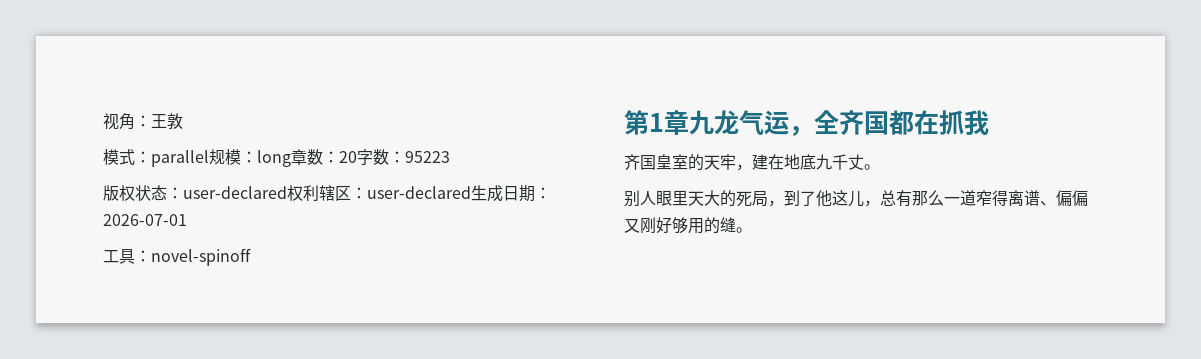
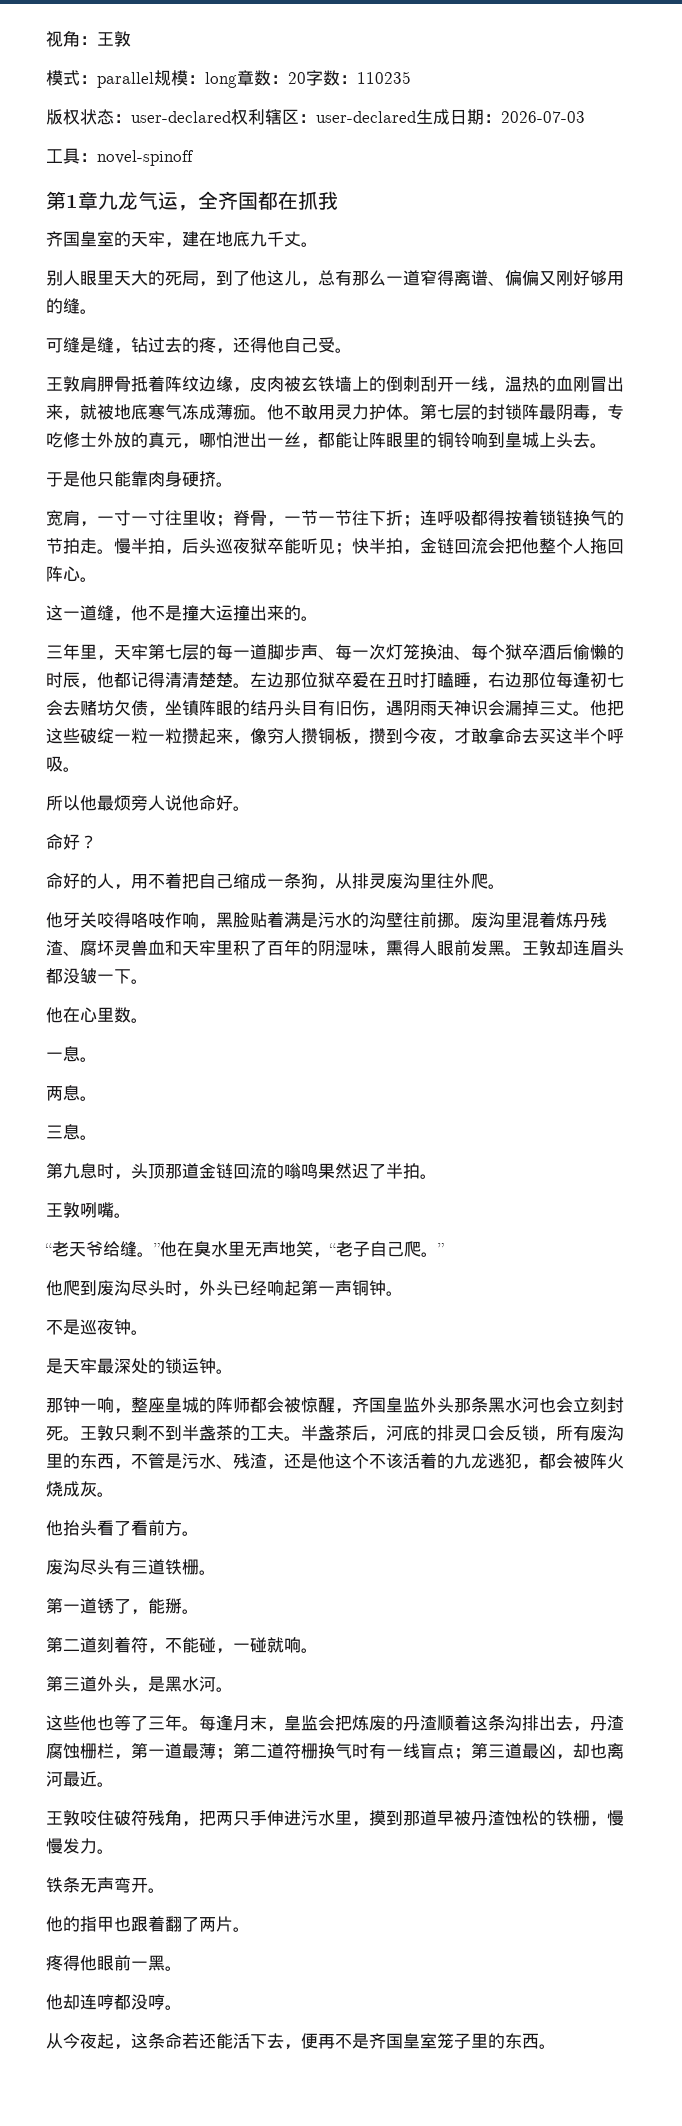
- 模式：parallel规模：long章数：20字数：95223
+ 模式：parallel规模：long章数：20字数：110235
- 版权状态：user-declared权利辖区：user-declared生成日期：2026-07-01
+ 版权状态：user-declared权利辖区：user-declared生成日期：2026-07-03
+ 可缝是缝，钻过去的疼，还得他自己受。
+ 王敦肩胛骨抵着阵纹边缘，皮肉被玄铁墙上的倒刺刮开一线，温热的血刚冒出来，就被地底寒气冻成薄痂。他不敢用灵力护体。第七层的封锁阵最阴毒，专吃修士外放的真元，哪怕泄出一丝，都能让阵眼里的铜铃响到皇城上头去。
+ 于是他只能靠肉身硬挤。
+ 宽肩，一寸一寸往里收；脊骨，一节一节往下折；连呼吸都得按着锁链换气的节拍走。慢半拍，后头巡夜狱卒能听见；快半拍，金链回流会把他整个人拖回阵心。
+ 这一道缝，他不是撞大运撞出来的。
+ 三年里，天牢第七层的每一道脚步声、每一次灯笼换油、每个狱卒酒后偷懒的时辰，他都记得清清楚楚。左边那位狱卒爱在丑时打瞌睡，右边那位每逢初七会去赌坊欠债，坐镇阵眼的结丹头目有旧伤，遇阴雨天神识会漏掉三丈。他把这些破绽一粒一粒攒起来，像穷人攒铜板，攒到今夜，才敢拿命去买这半个呼吸。
+ 所以他最烦旁人说他命好。
+ 命好？
+ 命好的人，用不着把自己缩成一条狗，从排灵废沟里往外爬。
+ 他牙关咬得咯吱作响，黑脸贴着满是污水的沟壁往前挪。废沟里混着炼丹残渣、腐坏灵兽血和天牢里积了百年的阴湿味，熏得人眼前发黑。王敦却连眉头都没皱一下。
+ 他在心里数。
+ 一息。
+ 两息。
+ 三息。
+ 第九息时，头顶那道金链回流的嗡鸣果然迟了半拍。
+ 王敦咧嘴。
+ “老天爷给缝。”他在臭水里无声地笑，“老子自己爬。”
+ 他爬到废沟尽头时，外头已经响起第一声铜钟。
+ 不是巡夜钟。
+ 是天牢最深处的锁运钟。
+ 那钟一响，整座皇城的阵师都会被惊醒，齐国皇监外头那条黑水河也会立刻封死。王敦只剩不到半盏茶的工夫。半盏茶后，河底的排灵口会反锁，所有废沟里的东西，不管是污水、残渣，还是他这个不该活着的九龙逃犯，都会被阵火烧成灰。
+ 他抬头看了看前方。
+ 废沟尽头有三道铁栅。
+ 第一道锈了，能掰。
+ 第二道刻着符，不能碰，一碰就响。
+ 第三道外头，是黑水河。
+ 这些他也等了三年。每逢月末，皇监会把炼废的丹渣顺着这条沟排出去，丹渣腐蚀栅栏，第一道最薄；第二道符栅换气时有一线盲点；第三道最凶，却也离河最近。
+ 王敦咬住破符残角，把两只手伸进污水里，摸到那道早被丹渣蚀松的铁栅，慢慢发力。
+ 铁条无声弯开。
+ 他的指甲也跟着翻了两片。
+ 疼得他眼前一黑。
+ 他却连哼都没哼。
+ 从今夜起，这条命若还能活下去，便再不是齐国皇室笼子里的东西。

